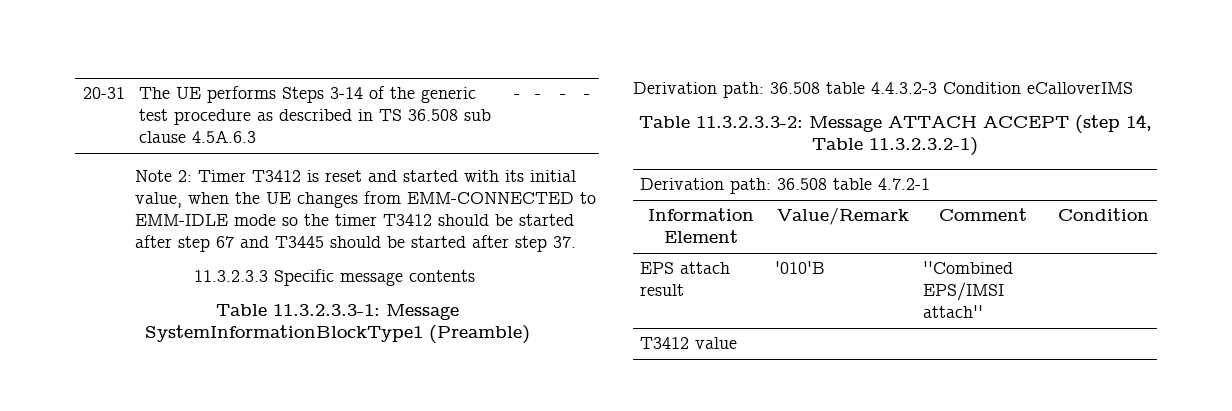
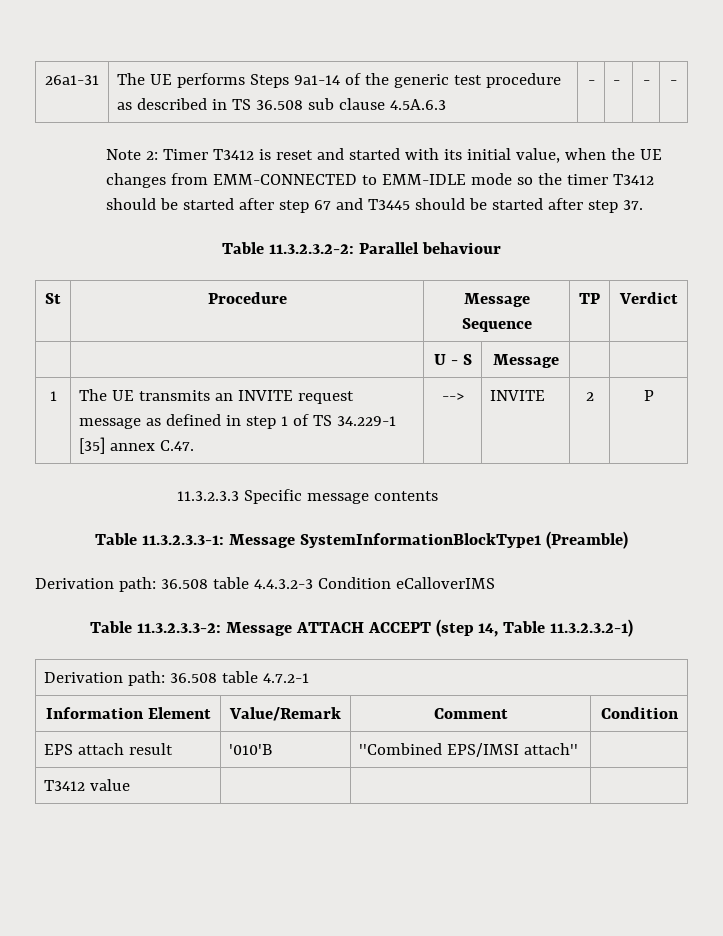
- 20-31 | The UE performs Steps 3-14 of the generic test procedure as described in TS 36.508 sub clause 4.5A.6.3 | - | - | - | -
+ 26a1-31 | The UE performs Steps 9a1-14 of the generic test procedure as described in TS 36.508 sub clause 4.5A.6.3 | - | - | - | -
+ Table 11.3.2.3.2-2: Parallel behaviour
+ St | Procedure | Message Sequence | TP | Verdict
+ | | U - S | Message | |
+ 1 | The UE transmits an INVITE request message as defined in step 1 of TS 34.229-1 [35] annex C.47. | --> | INVITE | 2 | P

